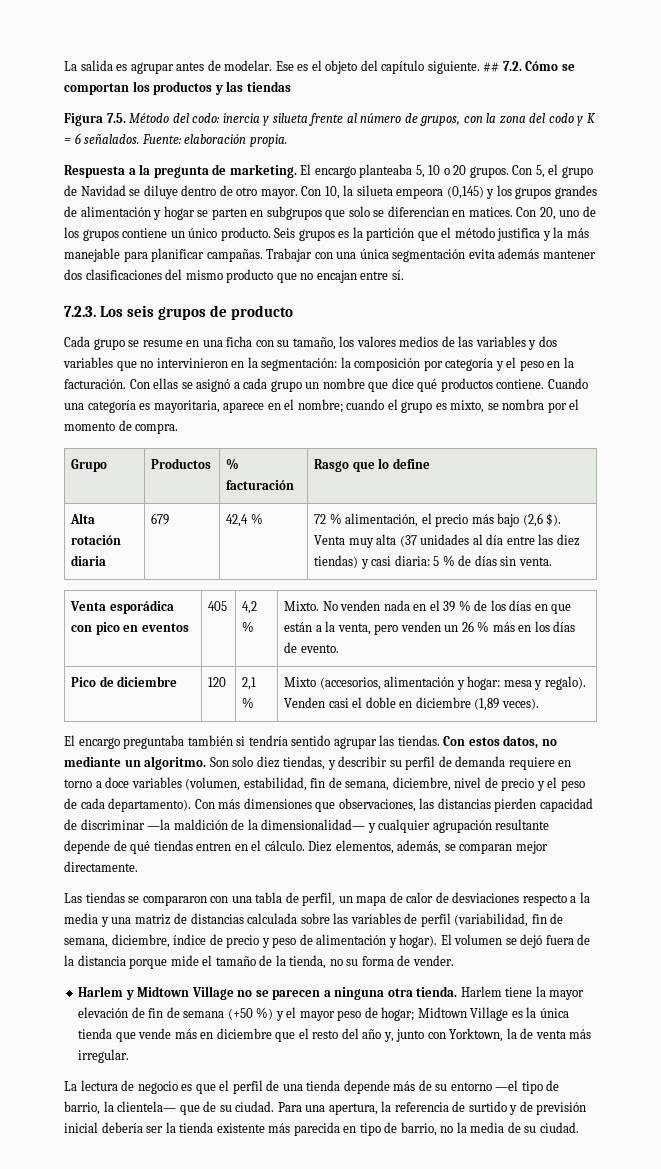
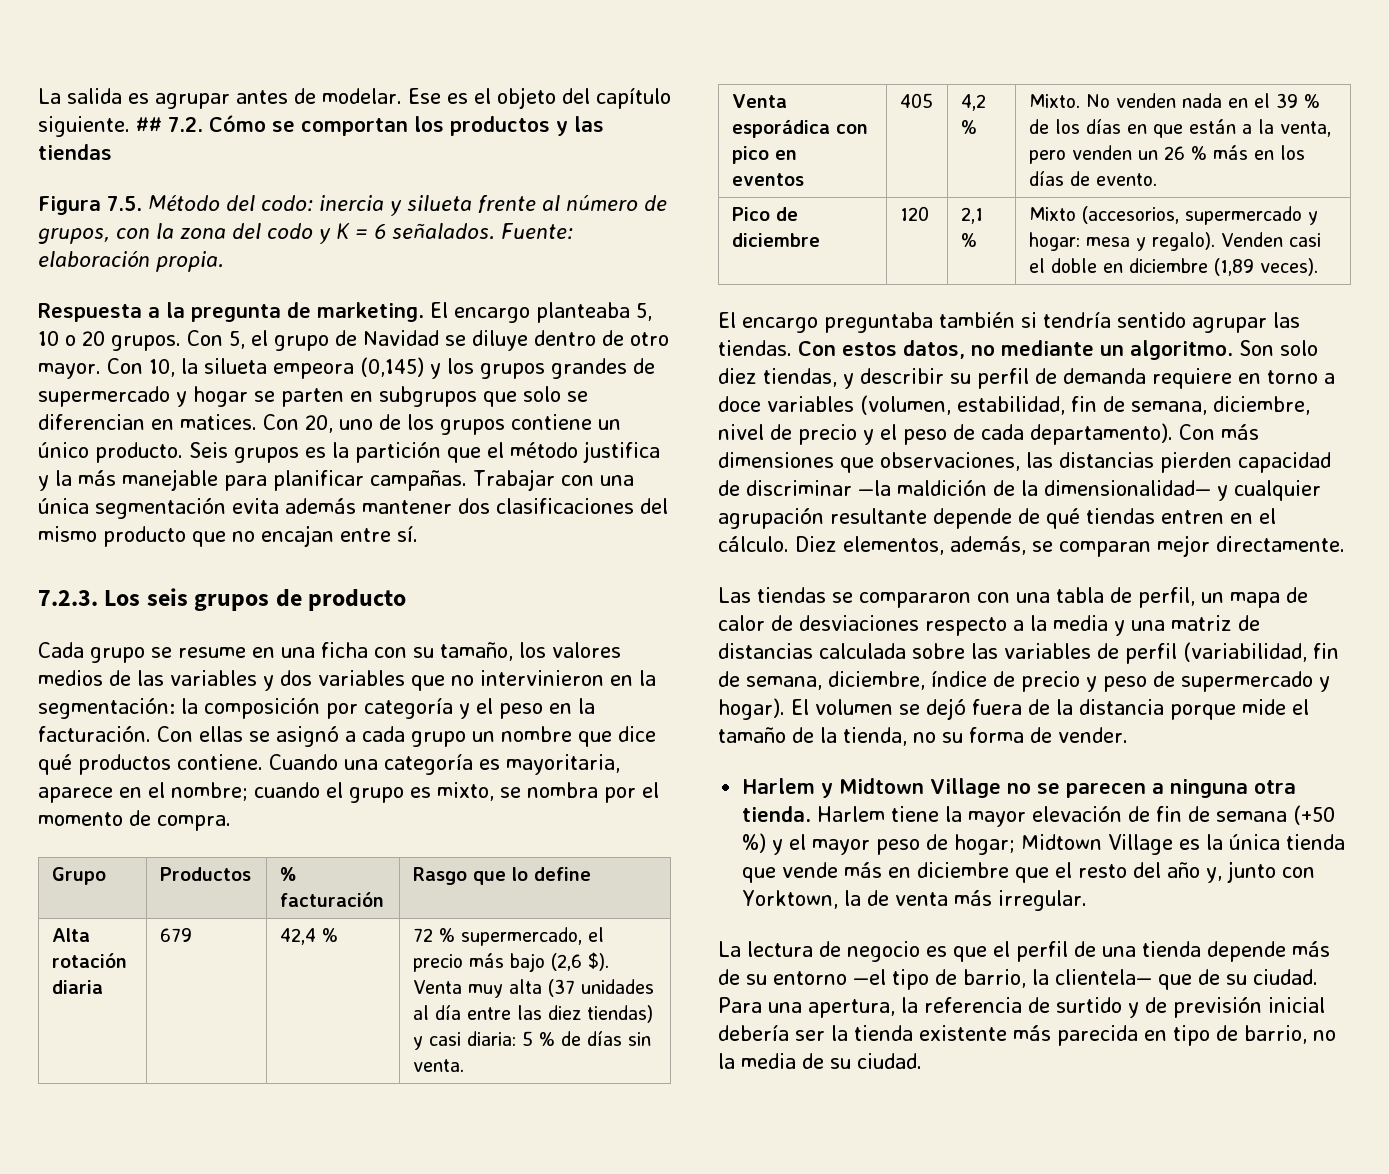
- Con 10, la silueta empeora (0,145) y los grupos grandes de alimentación y hogar se parten en subgrupos que solo se diferencian en matices.
+ Con 10, la silueta empeora (0,145) y los grupos grandes de supermercado y hogar se parten en subgrupos que solo se diferencian en matices.
- Alta rotación diaria | 679 | 42,4 % | 72 % alimentación, el precio más bajo (2,6 $). Venta muy alta (37 unidades al día entre las diez tiendas) y casi diaria: 5 % de días sin venta.
+ Alta rotación diaria | 679 | 42,4 % | 72 % supermercado, el precio más bajo (2,6 $). Venta muy alta (37 unidades al día entre las diez tiendas) y casi diaria: 5 % de días sin venta.
- Pico de diciembre | 120 | 2,1 % | Mixto (accesorios, alimentación y hogar: mesa y regalo). Venden casi el doble en diciembre (1,89 veces).
+ Pico de diciembre | 120 | 2,1 % | Mixto (accesorios, supermercado y hogar: mesa y regalo). Venden casi el doble en diciembre (1,89 veces).
- Las tiendas se compararon con una tabla de perfil, un mapa de calor de desviaciones respecto a la media y una matriz de distancias calculada sobre las variables de perfil (variabilidad, fin de semana, diciembre, índice de precio y peso de alimentación y hogar).
+ Las tiendas se compararon con una tabla de perfil, un mapa de calor de desviaciones respecto a la media y una matriz de distancias calculada sobre las variables de perfil (variabilidad, fin de semana, diciembre, índice de precio y peso de supermercado y hogar).

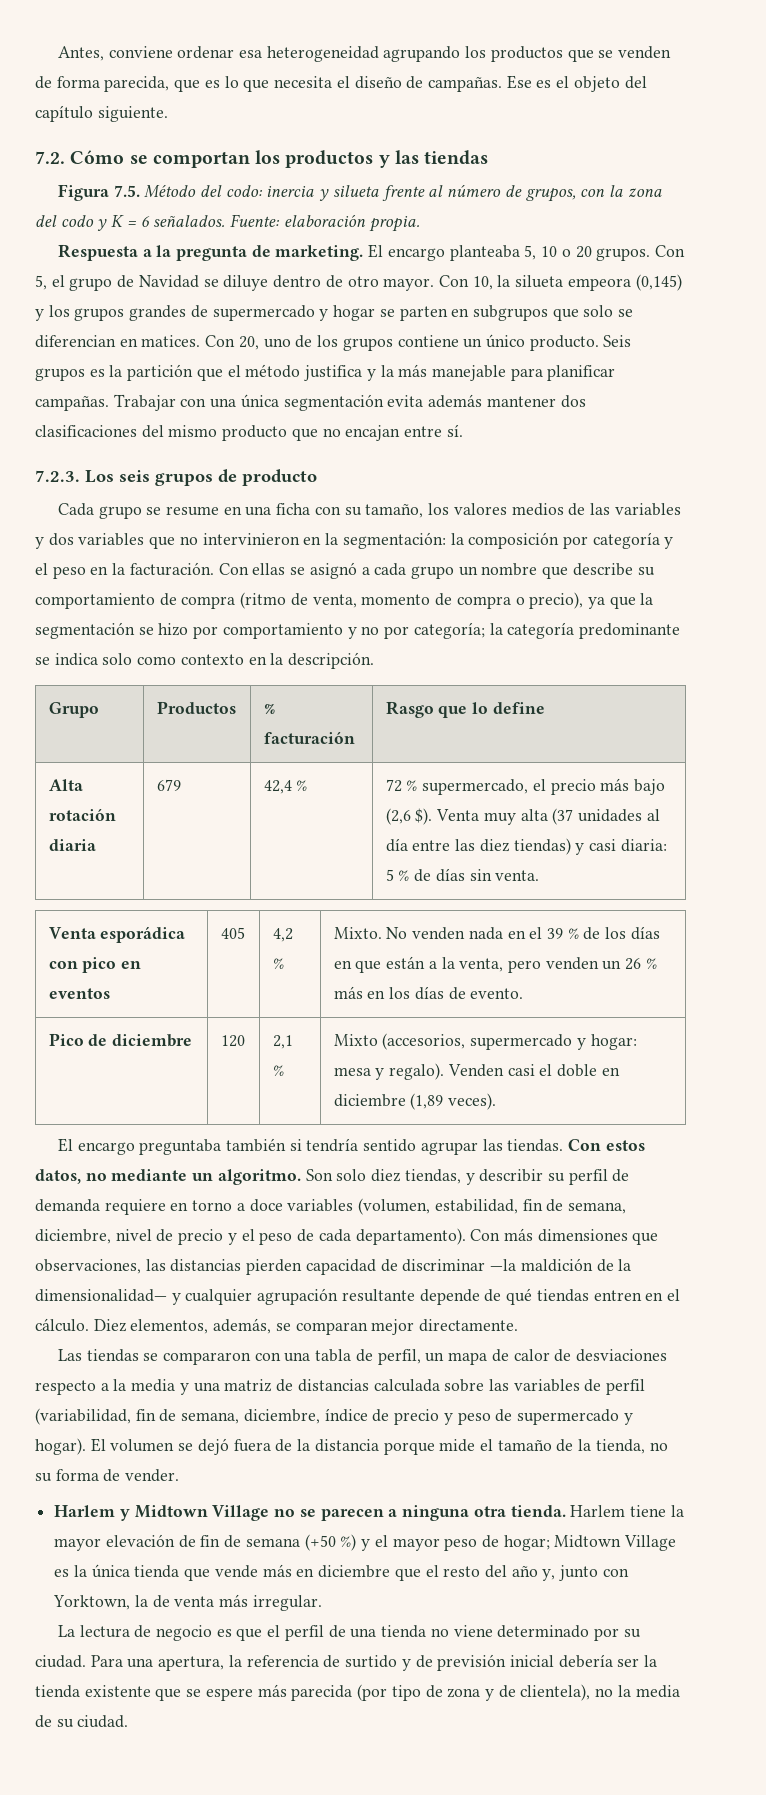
- La salida es agrupar antes de modelar.
+ Antes, conviene ordenar esa heterogeneidad agrupando los productos que se venden de forma parecida, que es lo que necesita el diseño de campañas.
- Ese es el objeto del capítulo siguiente. ## 7.2. Cómo se comportan los productos y las tiendas
+ Ese es el objeto del capítulo siguiente.
+ 7.2. Cómo se comportan los productos y las tiendas
- Con ellas se asignó a cada grupo un nombre que dice qué productos contiene. Cuando una categoría es mayoritaria, aparece en el nombre; cuando el grupo es mixto, se nombra por el momento de compra.
+ Con ellas se asignó a cada grupo un nombre que describe su comportamiento de compra (ritmo de venta, momento de compra o precio), ya que la segmentación se hizo por comportamiento y no por categoría; la categoría predominante se indica solo como contexto en la descripción.
- La lectura de negocio es que el perfil de una tienda depende más de su entorno —el tipo de barrio, la clientela— que de su ciudad.
+ La lectura de negocio es que el perfil de una tienda no viene determinado por su ciudad.
- Para una apertura, la referencia de surtido y de previsión inicial debería ser la tienda existente más parecida en tipo de barrio, no la media de su ciudad.
+ Para una apertura, la referencia de surtido y de previsión inicial debería ser la tienda existente que se espere más parecida (por tipo de zona y de clientela), no la media de su ciudad.

